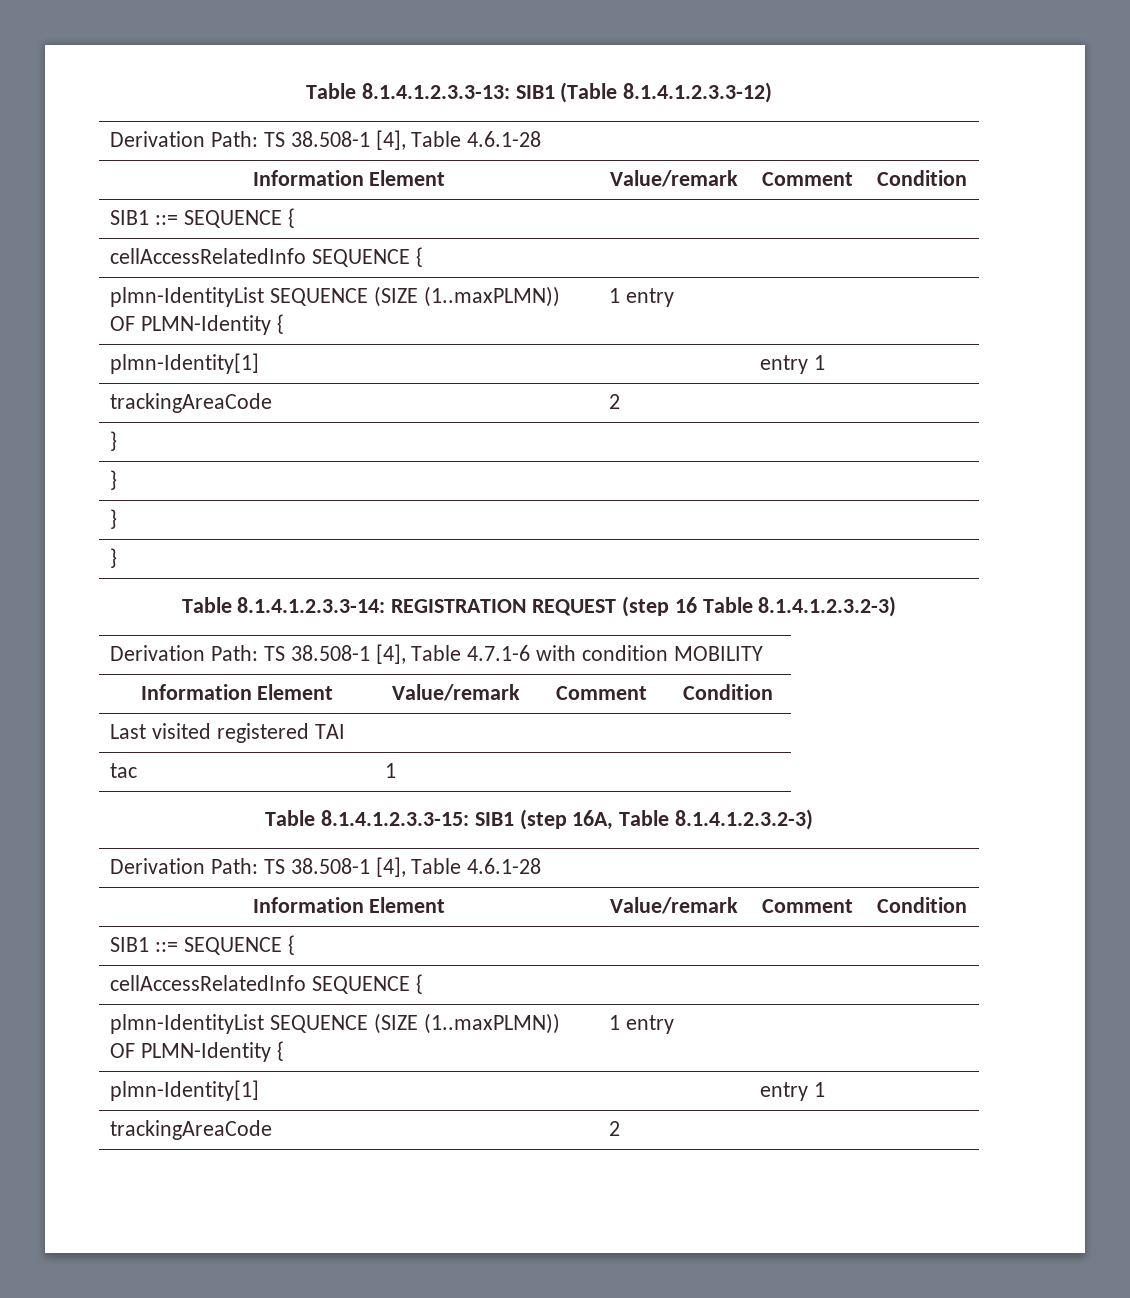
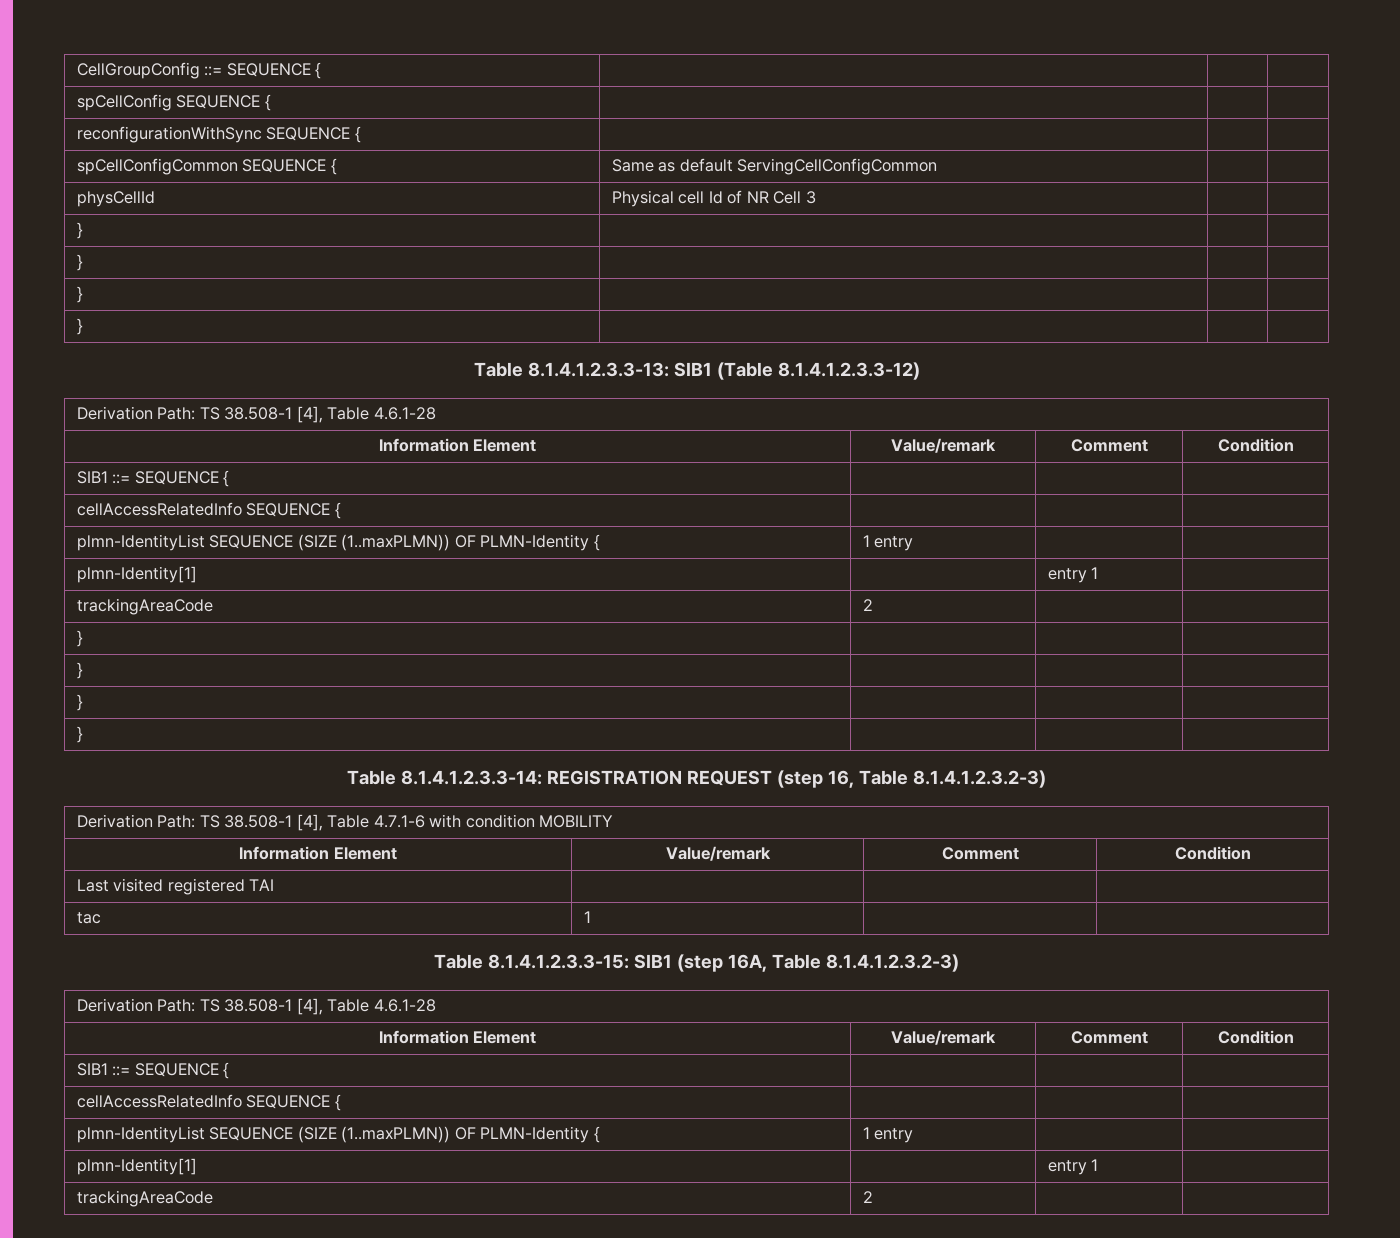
+ CellGroupConfig ::= SEQUENCE { | | |
+ spCellConfig SEQUENCE { | | |
+ reconfigurationWithSync SEQUENCE { | | |
+ spCellConfigCommon SEQUENCE { | Same as default ServingCellConfigCommon | |
+ physCellId | Physical cell Id of NR Cell 3 | |
+ } | | |
+ } | | |
+ } | | |
+ } | | |
- Table 8.1.4.1.2.3.3-14: REGISTRATION REQUEST (step 16 Table 8.1.4.1.2.3.2-3)
+ Table 8.1.4.1.2.3.3-14: REGISTRATION REQUEST (step 16, Table 8.1.4.1.2.3.2-3)

